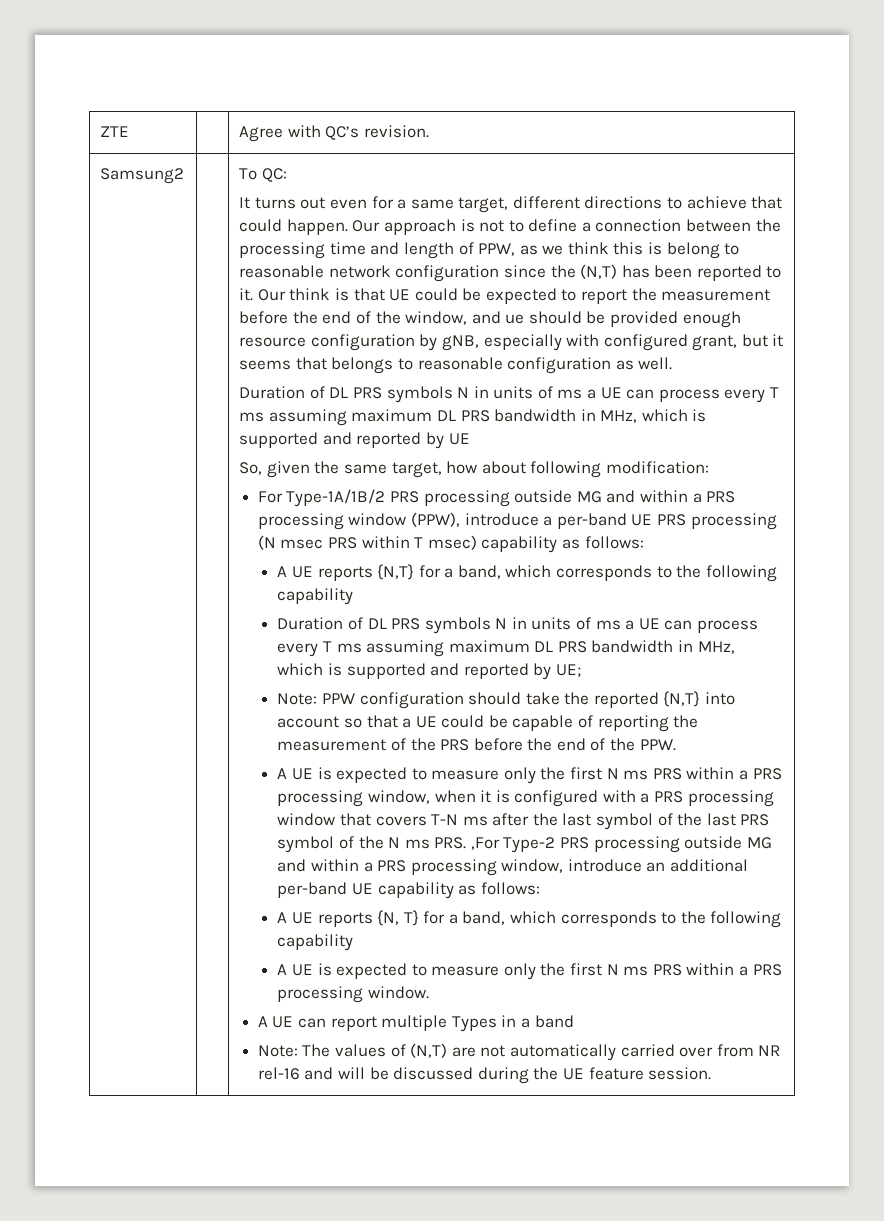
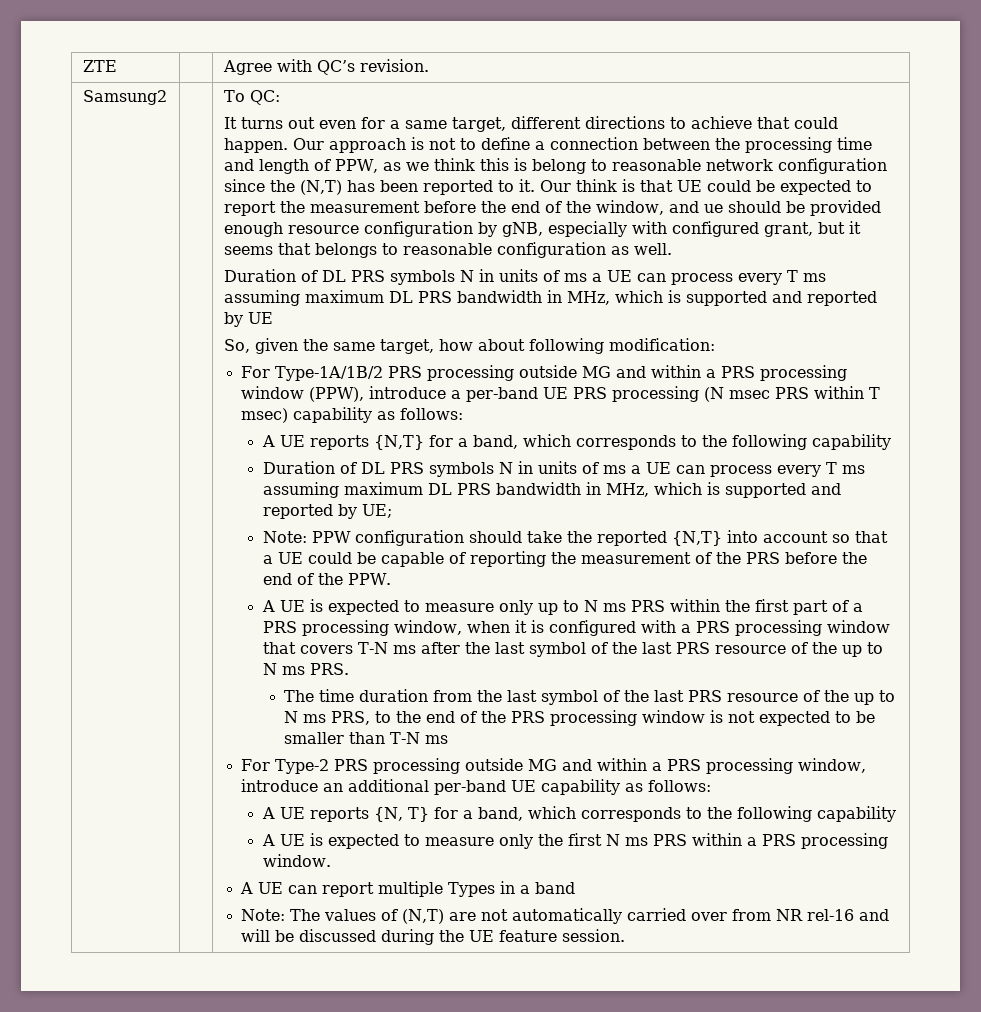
- A UE is expected to measure only the first N ms PRS within a PRS processing window, when it is configured with a PRS processing window that covers T-N ms after the last symbol of the last PRS symbol of the N ms PRS. ,For Type-2 PRS processing outside MG and within a PRS processing window, introduce an additional per-band UE capability as follows:
+ A UE is expected to measure only up to N ms PRS within the first part of a PRS processing window, when it is configured with a PRS processing window that covers T-N ms after the last symbol of the last PRS resource of the up to N ms PRS.
+ The time duration from the last symbol of the last PRS resource of the up to N ms PRS, to the end of the PRS processing window is not expected to be smaller than T-N ms
+ For Type-2 PRS processing outside MG and within a PRS processing window, introduce an additional per-band UE capability as follows:

